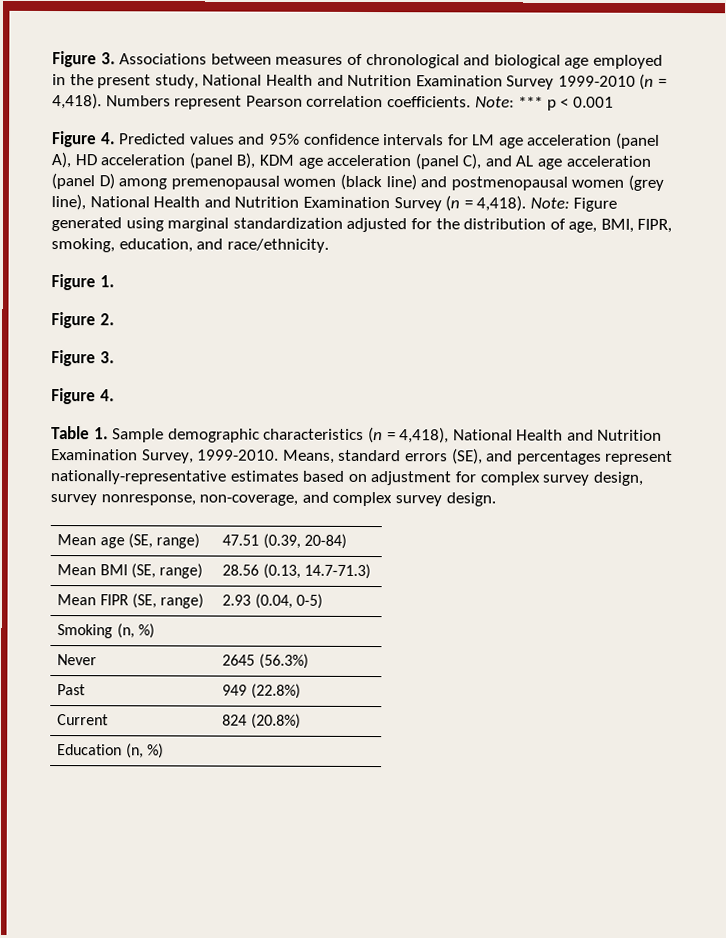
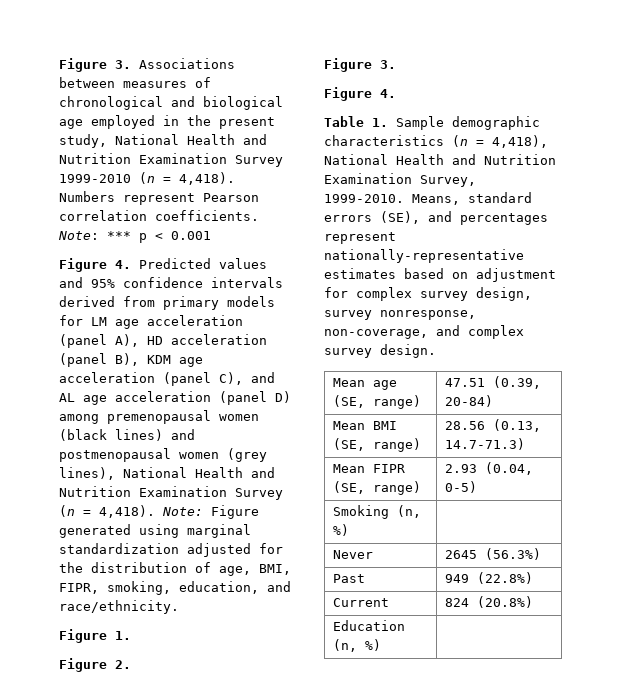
- Figure 4. Predicted values and 95% confidence intervals for LM age acceleration (panel A), HD acceleration (panel B), KDM age acceleration (panel C), and AL age acceleration (panel D) among premenopausal women (black line) and postmenopausal women (grey line), National Health and Nutrition Examination Survey (n = 4,418).
+ Figure 4. Predicted values and 95% confidence intervals derived from primary models for LM age acceleration (panel A), HD acceleration (panel B), KDM age acceleration (panel C), and AL age acceleration (panel D) among premenopausal women (black lines) and postmenopausal women (grey lines), National Health and Nutrition Examination Survey (n = 4,418).

